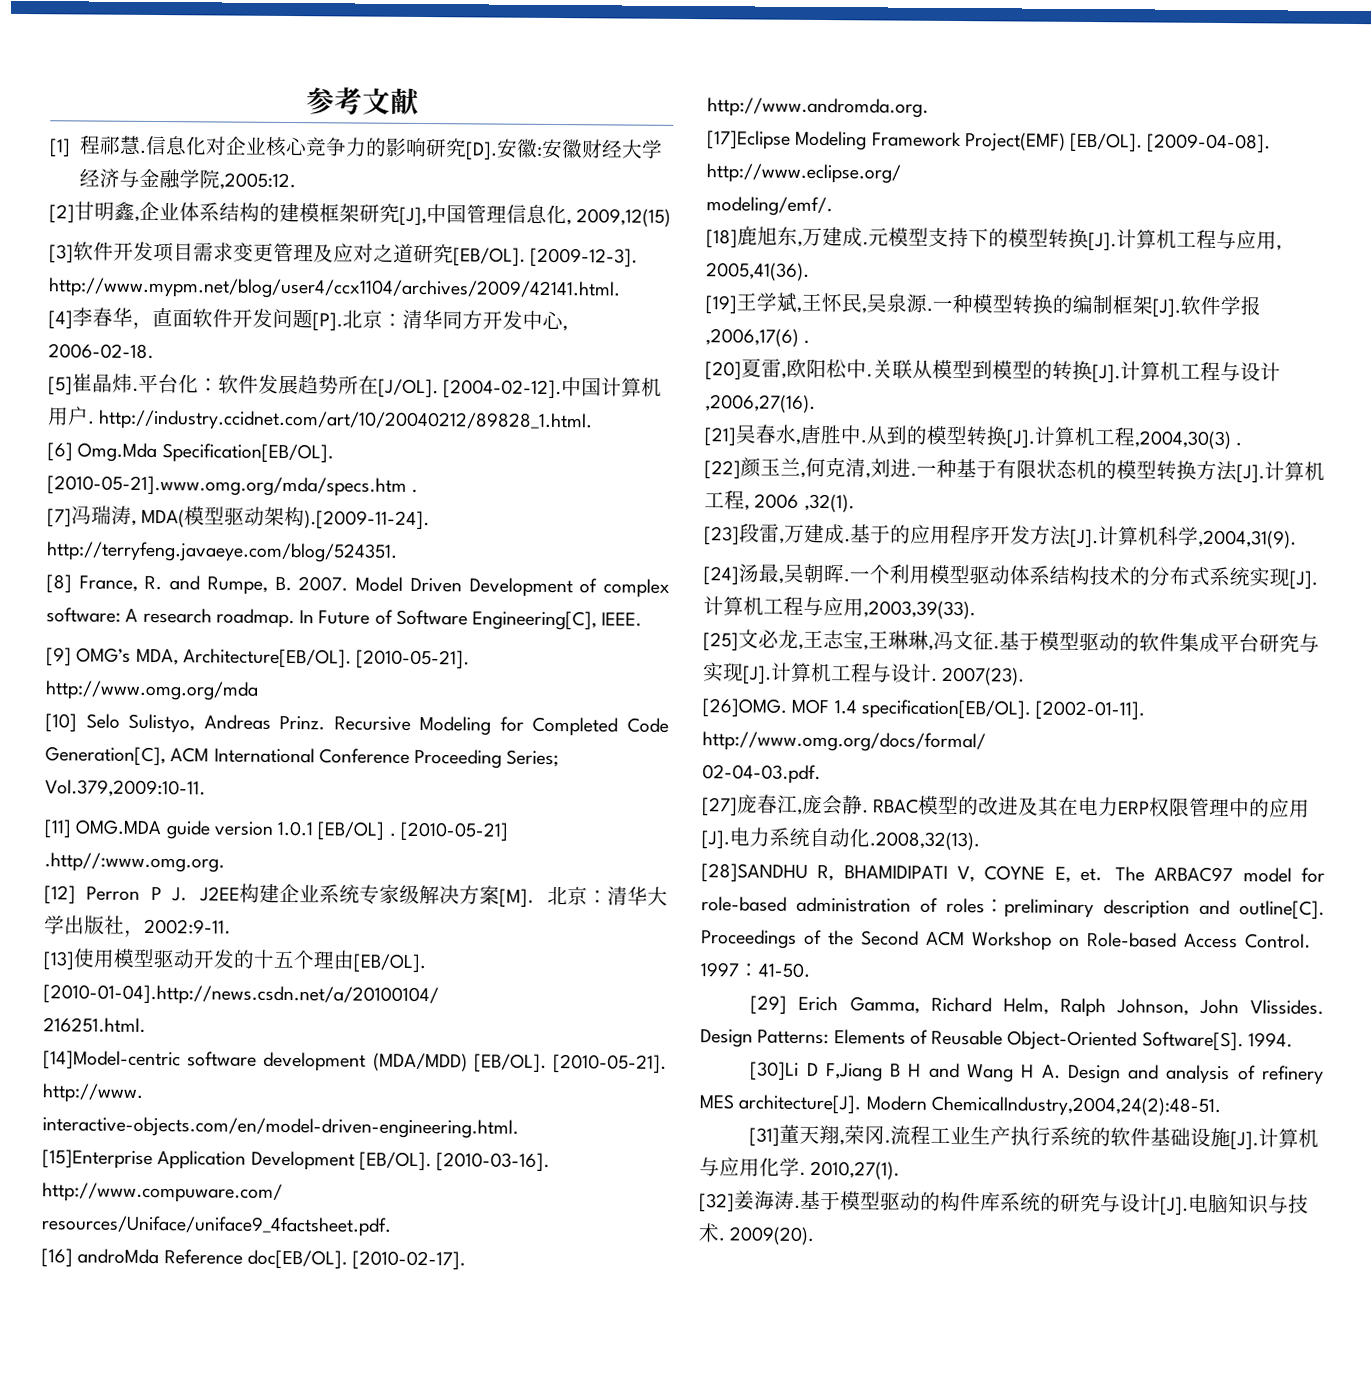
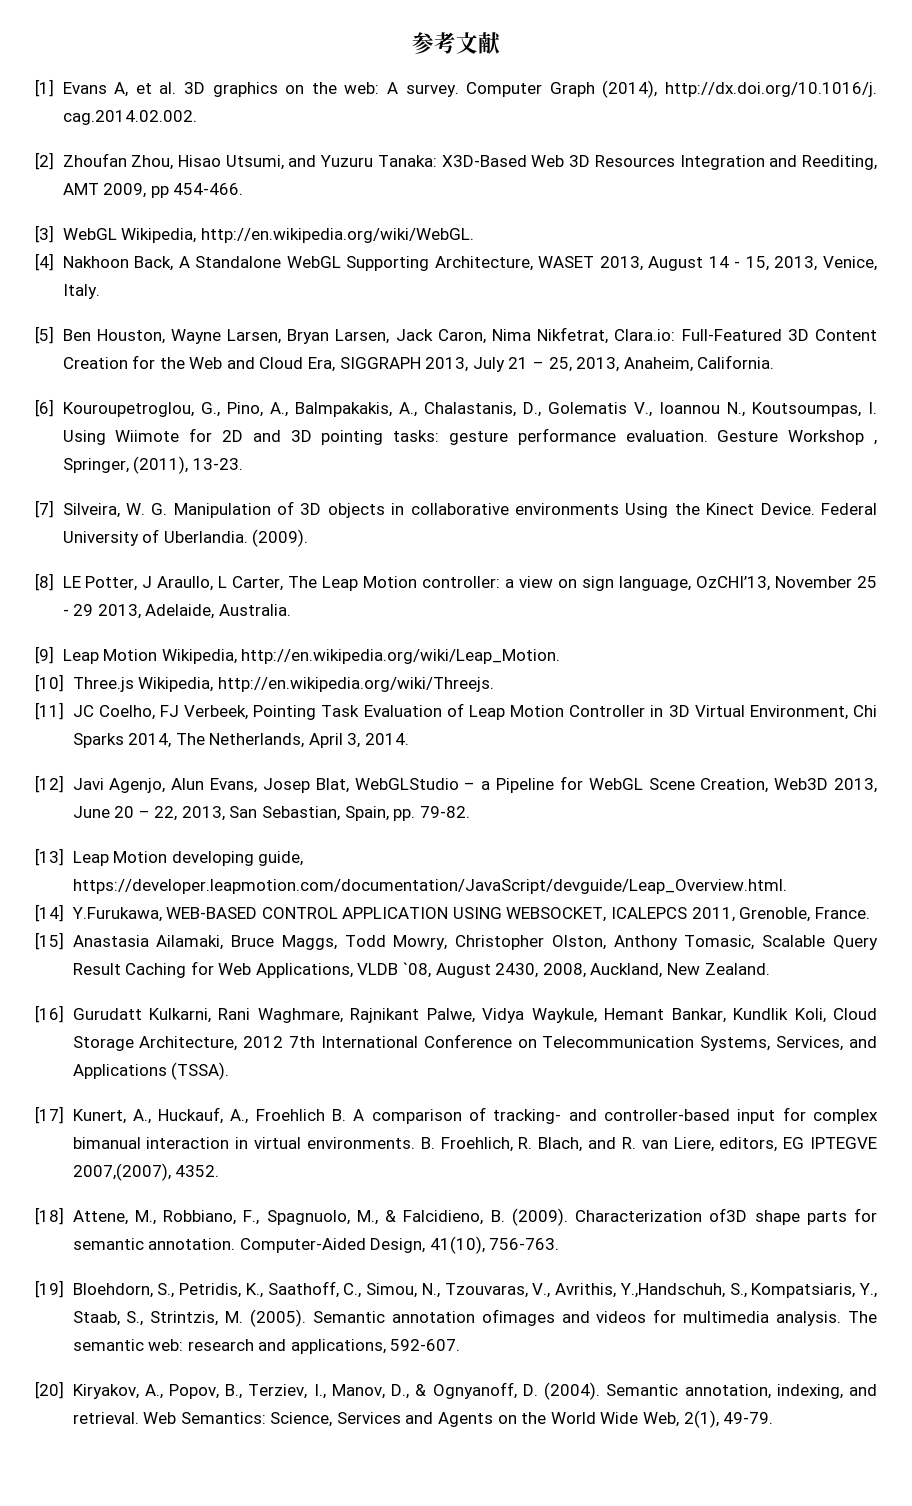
- [1]程祁慧.信息化对企业核心竞争力的影响研究[D].安徽:安徽财经大学经济与金融学院,2005:12.
- [2]甘明鑫,企业体系结构的建模框架研究[J],中国管理信息化, 2009,12(15)
- [3]软件开发项目需求变更管理及应对之道研究[EB/OL]. [2009-12-3]. http://www.mypm.net/blog/user4/ccx1104/archives/2009/42141.html.
- [4]李春华，直面软件开发问题[P].北京：清华同方开发中心, 2006-02-18.
- [5]崔晶炜.平台化：软件发展趋势所在[J/OL]. [2004-02-12].中国计算机用户. http://industry.ccidnet.com/art/10/20040212/89828_1.html.
- [6] Omg.Mda Specification[EB/OL]. [2010-05-21].www.omg.org/mda/specs.htm .
- [7]冯瑞涛, MDA(模型驱动架构).[2009-11-24]. http://terryfeng.javaeye.com/blog/524351.
- [8] France, R. and Rumpe, B. 2007. Model Driven Development of complex software: A research roadmap. In Future of Software Engineering[C], IEEE.
- [9] OMG’s MDA, Architecture[EB/OL]. [2010-05-21]. http://www.omg.org/mda
- [10] Selo Sulistyo, Andreas Prinz. Recursive Modeling for Completed Code Generation[C], ACM International Conference Proceeding Series; Vol.379,2009:10-11.
- [11] OMG.MDA guide version 1.0.1 [EB/OL] . [2010-05-21] .http//:www.omg.org.
- [12] Perron P J．J2EE构建企业系统专家级解决方案[M]．北京：清华大学出版社，2002:9-11．
- [13]使用模型驱动开发的十五个理由[EB/OL]. [2010-01-04].http://news.csdn.net/a/20100104/
- 216251.html.
- [14]Model-centric software development (MDA/MDD) [EB/OL]. [2010-05-21]. http://www.
- interactive-objects.com/en/model-driven-engineering.html.
- [15]Enterprise Application Development [EB/OL]. [2010-03-16]. http://www.compuware.com/
- resources/Uniface/uniface9_4factsheet.pdf.
- [16] androMda Reference doc[EB/OL]. [2010-02-17]. http://www.andromda.org.
- [17]Eclipse Modeling Framework Project(EMF) [EB/OL]. [2009-04-08]. http://www.eclipse.org/
- modeling/emf/.
- [18]鹿旭东,万建成.元模型支持下的模型转换[J].计算机工程与应用, 2005,41(36).
- [19]王学斌,王怀民,吴泉源.一种模型转换的编制框架[J].软件学报,2006,17(6) .
- [20]夏雷,欧阳松中.关联从模型到模型的转换[J].计算机工程与设计,2006,27(16).
- [21]吴春水,唐胜中.从到的模型转换[J].计算机工程,2004,30(3) .
- [22]颜玉兰,何克清,刘进.一种基于有限状态机的模型转换方法[J].计算机工程, 2006 ,32(1).
- [23]段雷,万建成.基于的应用程序开发方法[J].计算机科学,2004,31(9).
- [24]汤最,吴朝晖.一个利用模型驱动体系结构技术的分布式系统实现[J].计算机工程与应用,2003,39(33).
- [25]文必龙,王志宝,王琳琳,冯文征.基于模型驱动的软件集成平台研究与实现[J].计算机工程与设计. 2007(23).
- [26]OMG. MOF 1.4 specification[EB/OL]. [2002-01-11]. http://www.omg.org/docs/formal/
- 02-04-03.pdf.
- [27]庞春江,庞会静. RBAC模型的改进及其在电力ERP权限管理中的应用[J].电力系统自动化.2008,32(13).
- [28]SANDHU R, BHAMIDIPATI V, COYNE E, et．The ARBAC97 model for role-based administration of roles：preliminary description and outline[C]. Proceedings of the Second ACM Workshop on Role-based Access Control．1997：41-50．
- [29] Erich Gamma, Richard Helm, Ralph Johnson, John Vlissides. Design Patterns: Elements of Reusable Object-Oriented Software[S]. 1994.
- [30]Li D F,Jiang B H and Wang H A. Design and analysis of refinery MES architecture[J]. Modern ChemicalIndustry,2004,24(2):48-51.
- [31]董天翔,荣冈.流程工业生产执行系统的软件基础设施[J].计算机与应用化学. 2010,27(1).
- [32]姜海涛.基于模型驱动的构件库系统的研究与设计[J].电脑知识与技术. 2009(20).
+ [1] Evans A, et al. 3D graphics on the web: A survey. Computer Graph (2014), http://dx.doi.org/10.1016/j. cag.2014.02.002.
+ [2] Zhoufan Zhou, Hisao Utsumi, and Yuzuru Tanaka: X3D-Based Web 3D Resources Integration and Reediting, AMT 2009, pp 454-466.
+ [3] WebGL Wikipedia, http://en.wikipedia.org/wiki/WebGL.
+ [4] Nakhoon Back, A Standalone WebGL Supporting Architecture, WASET 2013, August 14 - 15, 2013, Venice, Italy.
+ [5] Ben Houston, Wayne Larsen, Bryan Larsen, Jack Caron, Nima Nikfetrat, Clara.io: Full-Featured 3D Content Creation for the Web and Cloud Era, SIGGRAPH 2013, July 21 – 25, 2013, Anaheim, California.
+ [6] Kouroupetroglou, G., Pino, A., Balmpakakis, A., Chalastanis, D., Golematis V., Ioannou N., Koutsoumpas, I. Using Wiimote for 2D and 3D pointing tasks: gesture performance evaluation. Gesture Workshop , Springer, (2011), 13-23.
+ [7] Silveira, W. G. Manipulation of 3D objects in collaborative environments Using the Kinect Device. Federal University of Uberlandia. (2009).
+ [8] LE Potter, J Araullo, L Carter, The Leap Motion controller: a view on sign language, OzCHI’13, November 25 - 29 2013, Adelaide, Australia.
+ [9] Leap Motion Wikipedia, http://en.wikipedia.org/wiki/Leap_Motion.
+ [10] Three.js Wikipedia, http://en.wikipedia.org/wiki/Threejs.
+ [11] JC Coelho, FJ Verbeek, Pointing Task Evaluation of Leap Motion Controller in 3D Virtual Environment, Chi Sparks 2014, The Netherlands, April 3, 2014.
+ [12] Javi Agenjo, Alun Evans, Josep Blat, WebGLStudio – a Pipeline for WebGL Scene Creation, Web3D 2013, June 20 – 22, 2013, San Sebastian, Spain, pp. 79-82.
+ [13] Leap Motion developing guide, https://developer.leapmotion.com/documentation/JavaScript/devguide/Leap_Overview.html.
+ [14] Y.Furukawa, WEB-BASED CONTROL APPLICATION USING WEBSOCKET, ICALEPCS 2011, Grenoble, France.
+ [15] Anastasia Ailamaki, Bruce Maggs, Todd Mowry, Christopher Olston, Anthony Tomasic, Scalable Query Result Caching for Web Applications, VLDB `08, August 2430, 2008, Auckland, New Zealand.
+ [16] Gurudatt Kulkarni, Rani Waghmare, Rajnikant Palwe, Vidya Waykule, Hemant Bankar, Kundlik Koli, Cloud Storage Architecture, 2012 7th International Conference on Telecommunication Systems, Services, and Applications (TSSA).
+ [17] Kunert, A., Huckauf, A., Froehlich B. A comparison of tracking- and controller-based input for complex bimanual interaction in virtual environments. B. Froehlich, R. Blach, and R. van Liere, editors, EG IPTEGVE 2007,(2007), 4352.
+ [18] Attene, M., Robbiano, F., Spagnuolo, M., & Falcidieno, B. (2009). Characterization of3D shape parts for semantic annotation. Computer-Aided Design, 41(10), 756-763.
+ [19] Bloehdorn, S., Petridis, K., Saathoff, C., Simou, N., Tzouvaras, V., Avrithis, Y.,Handschuh, S., Kompatsiaris, Y., Staab, S., Strintzis, M. (2005). Semantic annotation ofimages and videos for multimedia analysis. The semantic web: research and applications, 592-607.
+ [20] Kiryakov, A., Popov, B., Terziev, I., Manov, D., & Ognyanoff, D. (2004). Semantic annotation, indexing, and retrieval. Web Semantics: Science, Services and Agents on the World Wide Web, 2(1), 49-79.

